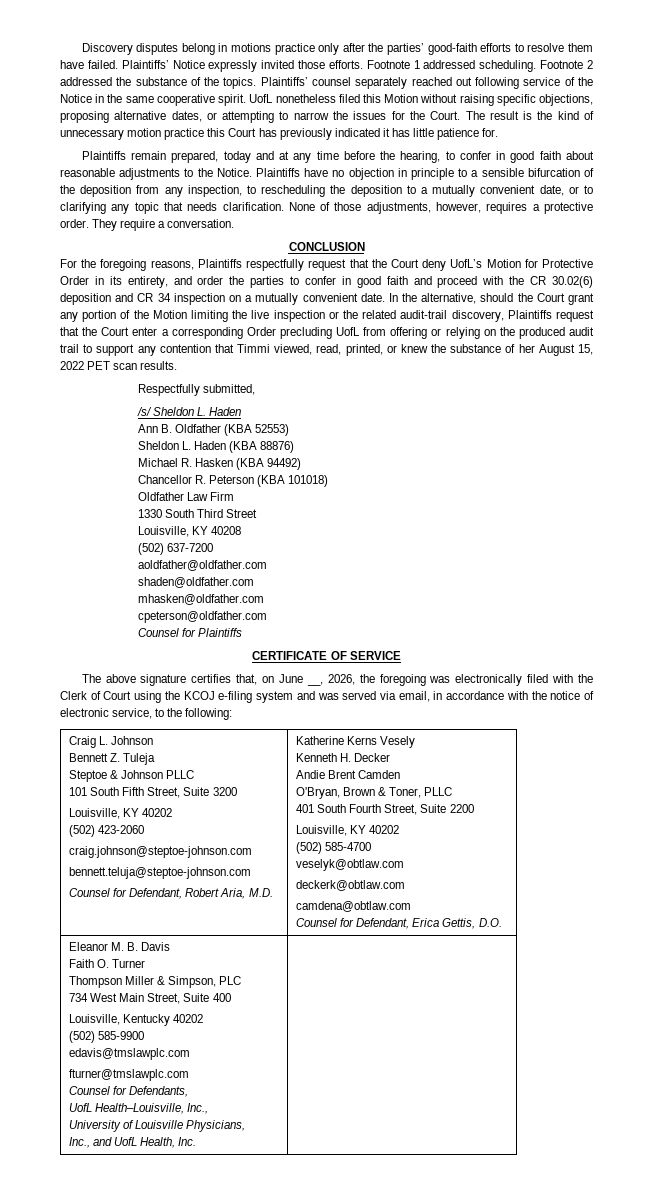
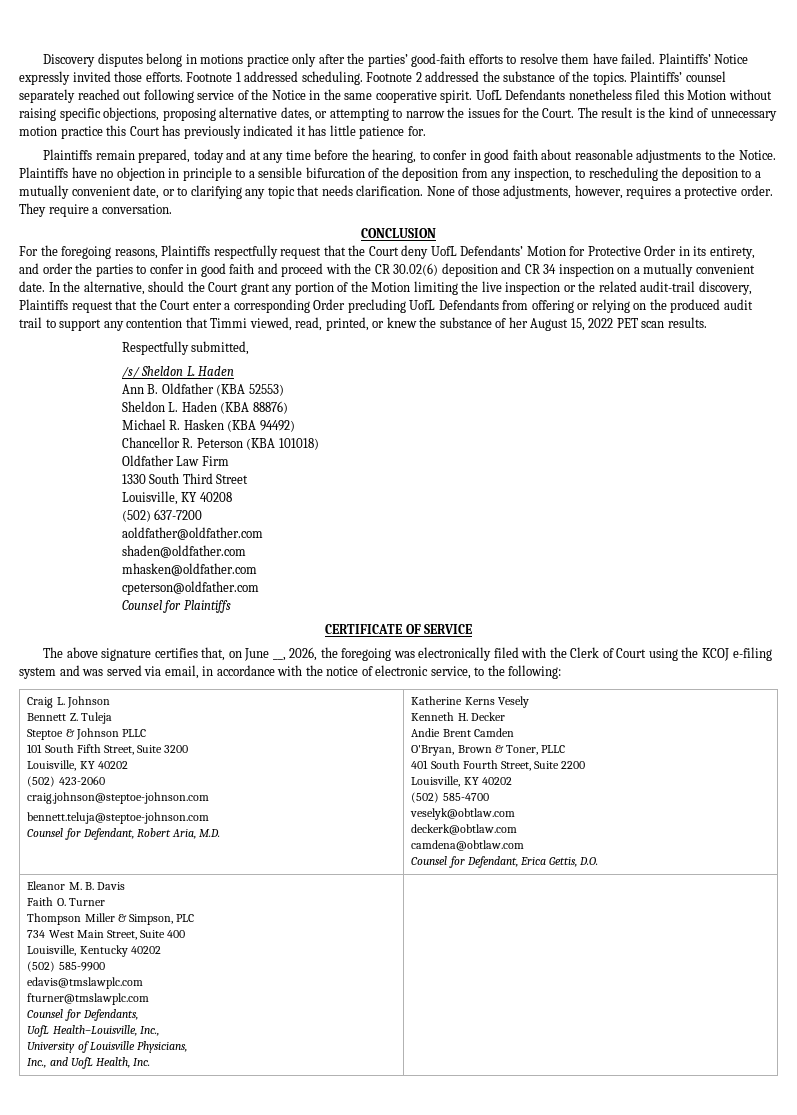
- UofL nonetheless filed this Motion without raising specific objections, proposing alternative dates, or attempting to narrow the issues for the Court.
+ UofL Defendants nonetheless filed this Motion without raising specific objections, proposing alternative dates, or attempting to narrow the issues for the Court.
- For the foregoing reasons, Plaintiffs respectfully request that the Court deny UofL’s Motion for Protective Order in its entirety, and order the parties to confer in good faith and proceed with the CR 30.02(6) deposition and CR 34 inspection on a mutually convenient date.
+ For the foregoing reasons, Plaintiffs respectfully request that the Court deny UofL Defendants’ Motion for Protective Order in its entirety, and order the parties to confer in good faith and proceed with the CR 30.02(6) deposition and CR 34 inspection on a mutually convenient date.
- In the alternative, should the Court grant any portion of the Motion limiting the live inspection or the related audit-trail discovery, Plaintiffs request that the Court enter a corresponding Order precluding UofL from offering or relying on the produced audit trail to support any contention that Timmi viewed, read, printed, or knew the substance of her August 15, 2022 PET scan results.
+ In the alternative, should the Court grant any portion of the Motion limiting the live inspection or the related audit-trail discovery, Plaintiffs request that the Court enter a corresponding Order precluding UofL Defendants from offering or relying on the produced audit trail to support any contention that Timmi viewed, read, printed, or knew the substance of her August 15, 2022 PET scan results.

